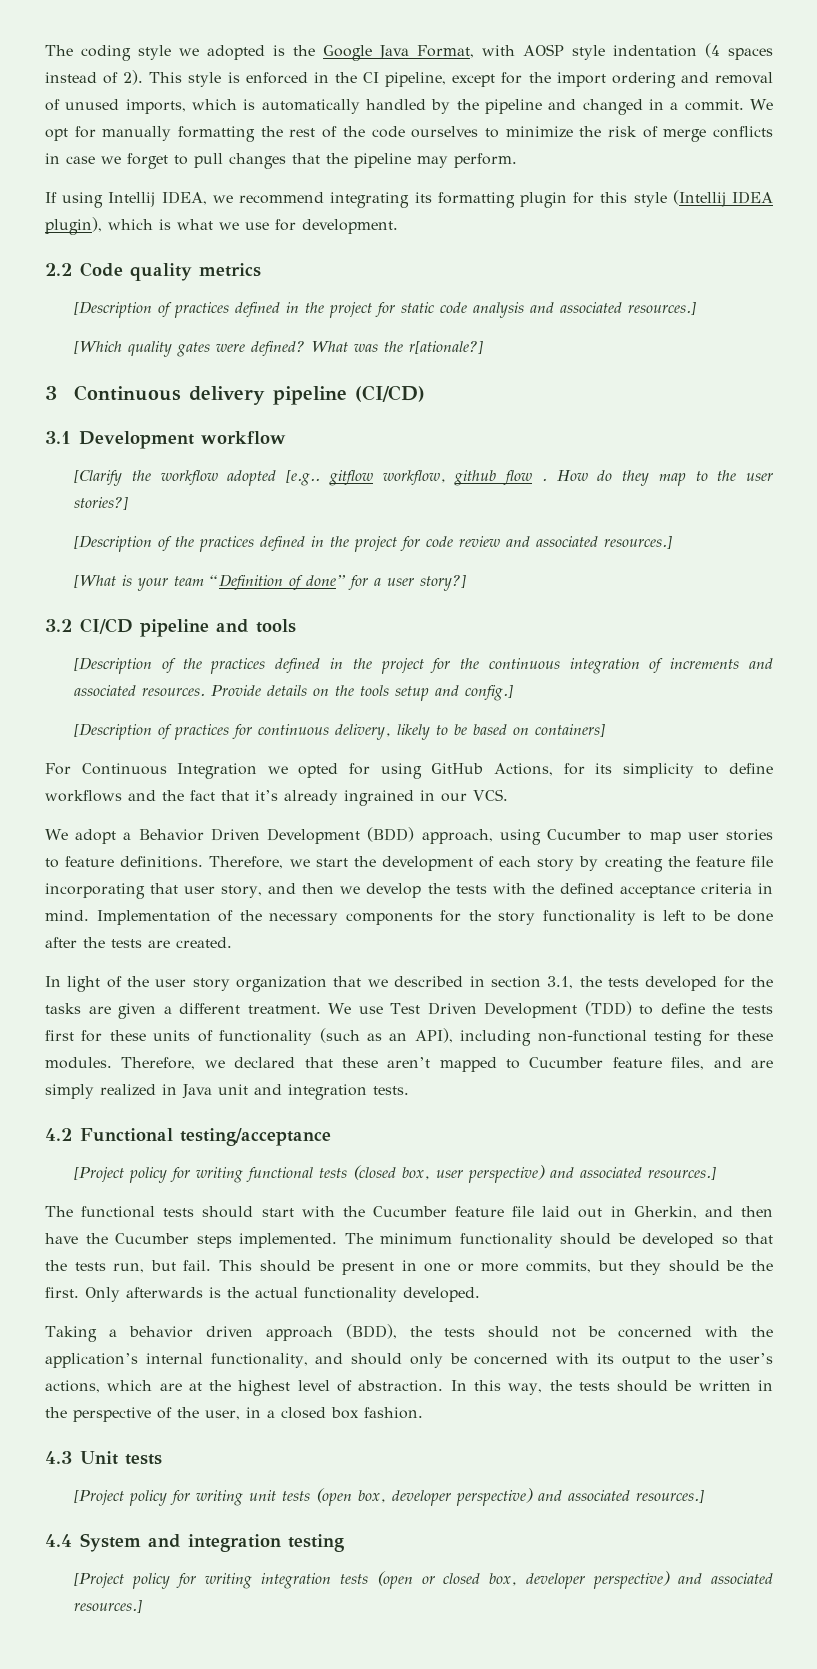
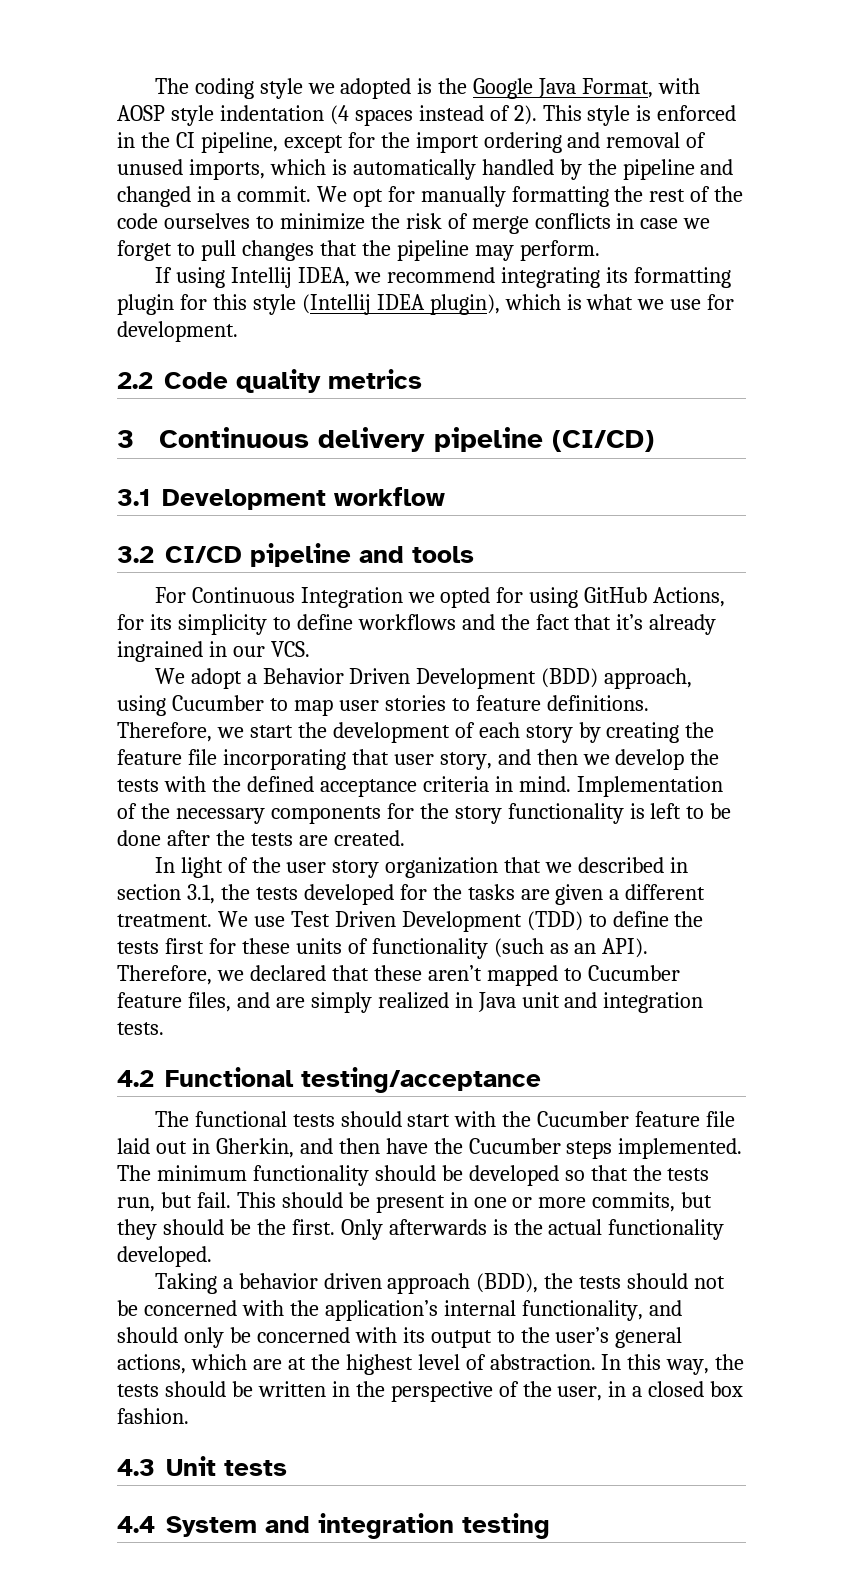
- [Description of practices defined in the project for static code analysis and associated resources.]
- [Which quality gates were defined? What was the r[ationale?]
- [Clarify the workflow adopted [e.g.. gitflow workflow, github flow . How do they map to the user stories?]
- [Description of the practices defined in the project for code review and associated resources.]
- [What is your team “Definition of done” for a user story?]
- [Description of the practices defined in the project for the continuous integration of increments and associated resources. Provide details on the tools setup and config.]
- [Description of practices for continuous delivery, likely to be based on containers]
- We use Test Driven Development (TDD) to define the tests first for these units of functionality (such as an API), including non-functional testing for these modules.
+ We use Test Driven Development (TDD) to define the tests first for these units of functionality (such as an API).
- [Project policy for writing functional tests (closed box, user perspective) and associated resources.]
- Taking a behavior driven approach (BDD), the tests should not be concerned with the application’s internal functionality, and should only be concerned with its output to the user’s actions, which are at the highest level of abstraction.
+ Taking a behavior driven approach (BDD), the tests should not be concerned with the application’s internal functionality, and should only be concerned with its output to the user’s general actions, which are at the highest level of abstraction.
- [Project policy for writing unit tests (open box, developer perspective) and associated resources.]
- [Project policy for writing integration tests (open or closed box, developer perspective) and associated resources.]

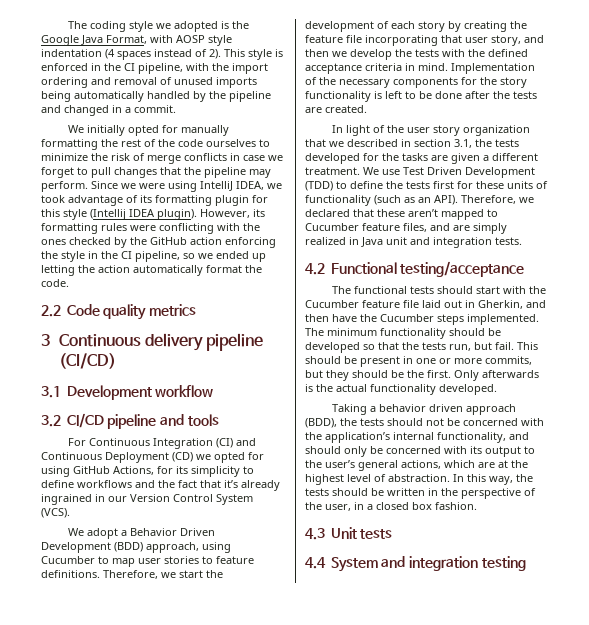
- This style is enforced in the CI pipeline, except for the import ordering and removal of unused imports, which is automatically handled by the pipeline and changed in a commit. We opt for manually formatting the rest of the code ourselves to minimize the risk of merge conflicts in case we forget to pull changes that the pipeline may perform.
- If using Intellij IDEA, we recommend integrating its formatting plugin for this style (Intellij IDEA plugin), which is what we use for development.
+ This style is enforced in the CI pipeline, with the import ordering and removal of unused imports being automatically handled by the pipeline and changed in a commit.
+ We initially opted for manually formatting the rest of the code ourselves to minimize the risk of merge conflicts in case we forget to pull changes that the pipeline may perform. Since we were using IntelliJ IDEA, we took advantage of its formatting plugin for this style (Intellij IDEA plugin). However, its formatting rules were conflicting with the ones checked by the GitHub action enforcing the style in the CI pipeline, so we ended up letting the action automatically format the code.
- For Continuous Integration we opted for using GitHub Actions, for its simplicity to define workflows and the fact that it’s already ingrained in our VCS.
+ For Continuous Integration (CI) and Continuous Deployment (CD) we opted for using GitHub Actions, for its simplicity to define workflows and the fact that it’s already ingrained in our Version Control System (VCS).

